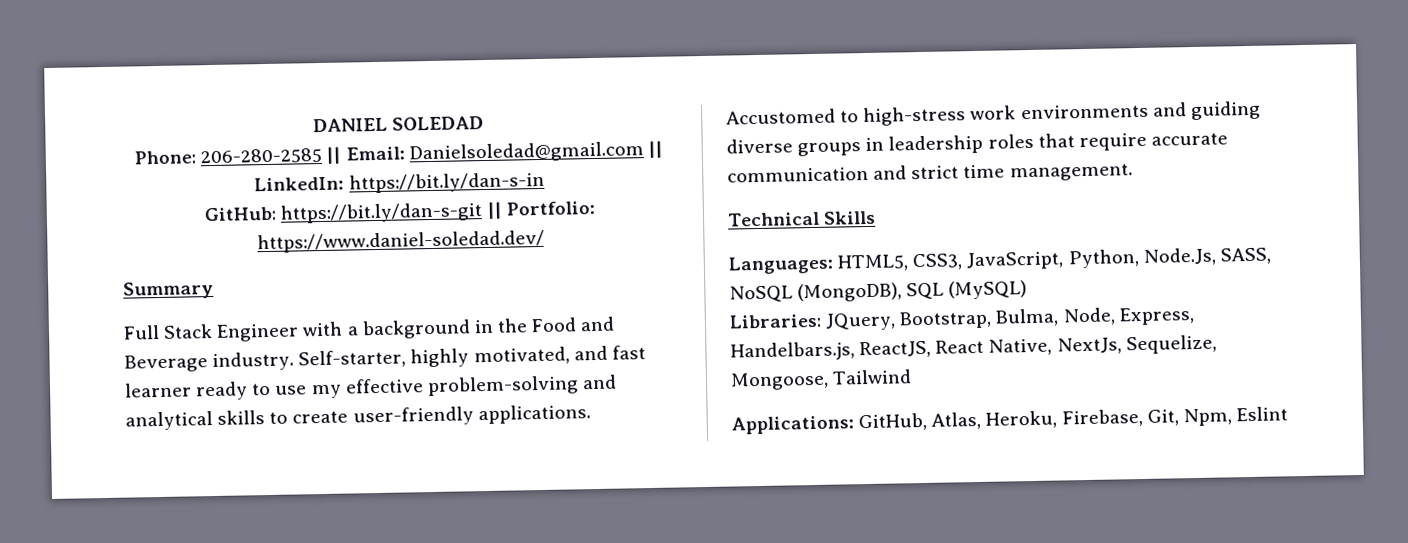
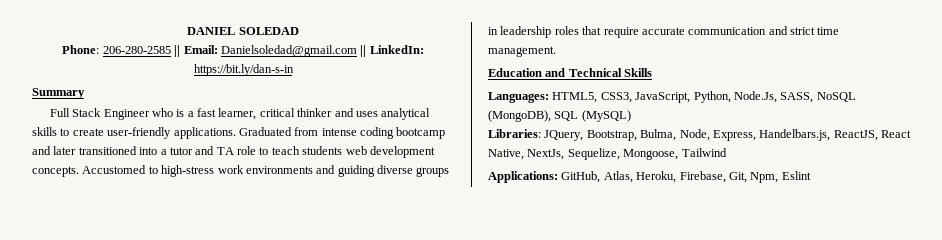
- GitHub: https://bit.ly/dan-s-git || Portfolio: https://www.daniel-soledad.dev/
- Full Stack Engineer with a background in the Food and Beverage industry. Self-starter, highly motivated, and fast learner ready to use my effective problem-solving and analytical skills to create user-friendly applications.
+ Full Stack Engineer who is a fast learner, critical thinker and uses analytical skills to create user-friendly applications.
+ Graduated from intense coding bootcamp and later transitioned into a tutor and TA role to teach students web development concepts.
- Technical Skills
+ Education and Technical Skills

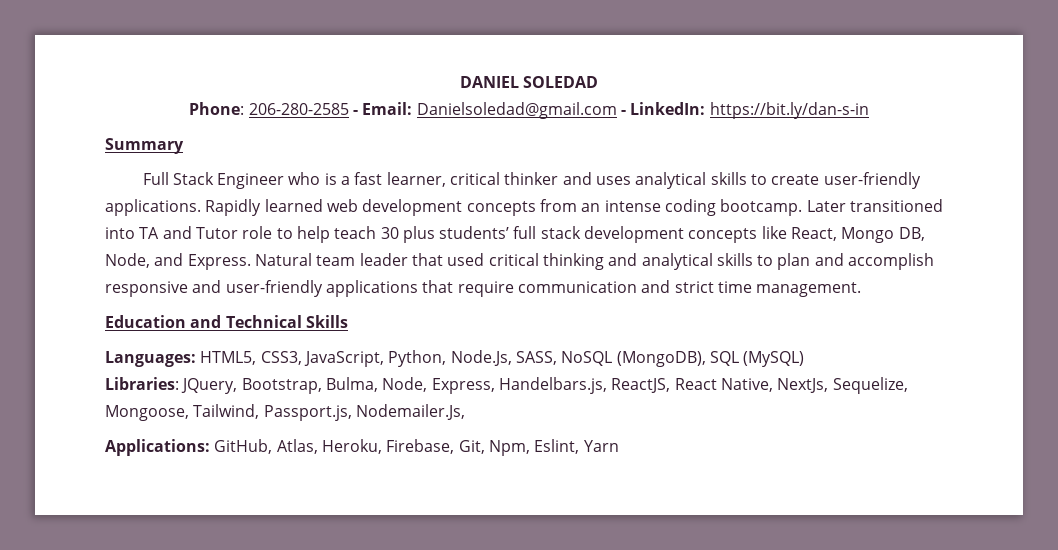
- Phone: 206-280-2585 || Email: Danielsoledad@gmail.com || LinkedIn: https://bit.ly/dan-s-in
+ Phone: 206-280-2585 - Email: Danielsoledad@gmail.com - LinkedIn: https://bit.ly/dan-s-in
- Graduated from intense coding bootcamp and later transitioned into a tutor and TA role to teach students web development concepts. Accustomed to high-stress work environments and guiding diverse groups in leadership roles that require accurate communication and strict time management.
+ Rapidly learned web development concepts from an intense coding bootcamp. Later transitioned into TA and Tutor role to help teach 30 plus students’ full stack development concepts like React, Mongo DB, Node, and Express. Natural team leader that used critical thinking and analytical skills to plan and accomplish responsive and user-friendly applications that require communication and strict time management.
- Libraries: JQuery, Bootstrap, Bulma, Node, Express, Handelbars.js, ReactJS, React Native, NextJs, Sequelize, Mongoose, Tailwind
+ Libraries: JQuery, Bootstrap, Bulma, Node, Express, Handelbars.js, ReactJS, React Native, NextJs, Sequelize, Mongoose, Tailwind, Passport.js, Nodemailer.Js,
- Applications: GitHub, Atlas, Heroku, Firebase, Git, Npm, Eslint
+ Applications: GitHub, Atlas, Heroku, Firebase, Git, Npm, Eslint, Yarn

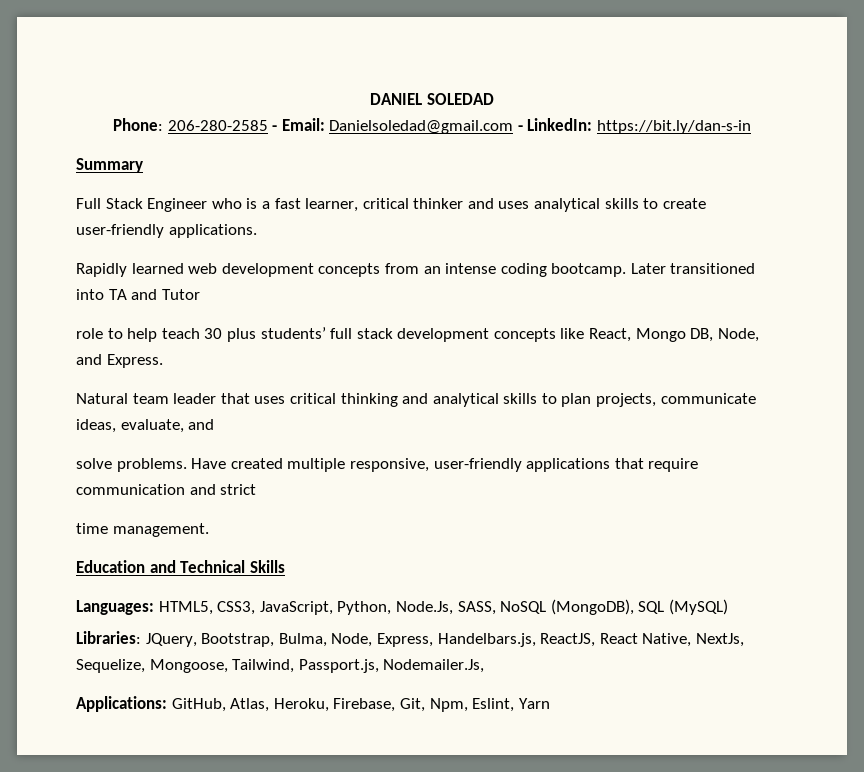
- Full Stack Engineer who is a fast learner, critical thinker and uses analytical skills to create user-friendly applications. Rapidly learned web development concepts from an intense coding bootcamp.
+ Full Stack Engineer who is a fast learner, critical thinker and uses analytical skills to create user-friendly applications.
+ Rapidly learned web development concepts from an intense coding bootcamp.
- Later transitioned into TA and Tutor role to help teach 30 plus students’ full stack development concepts like React, Mongo DB, Node, and Express. Natural team leader that used critical thinking and analytical skills to plan and accomplish responsive and user-friendly applications that require communication and strict time management.
+ Later transitioned into TA and Tutor
+ role to help teach 30 plus students’ full stack development concepts like React, Mongo DB, Node, and Express.
+ Natural team leader that uses critical thinking and analytical skills to plan projects, communicate ideas, evaluate, and
+ solve problems. Have created multiple responsive, user-friendly applications that require communication and strict
+ time management.

